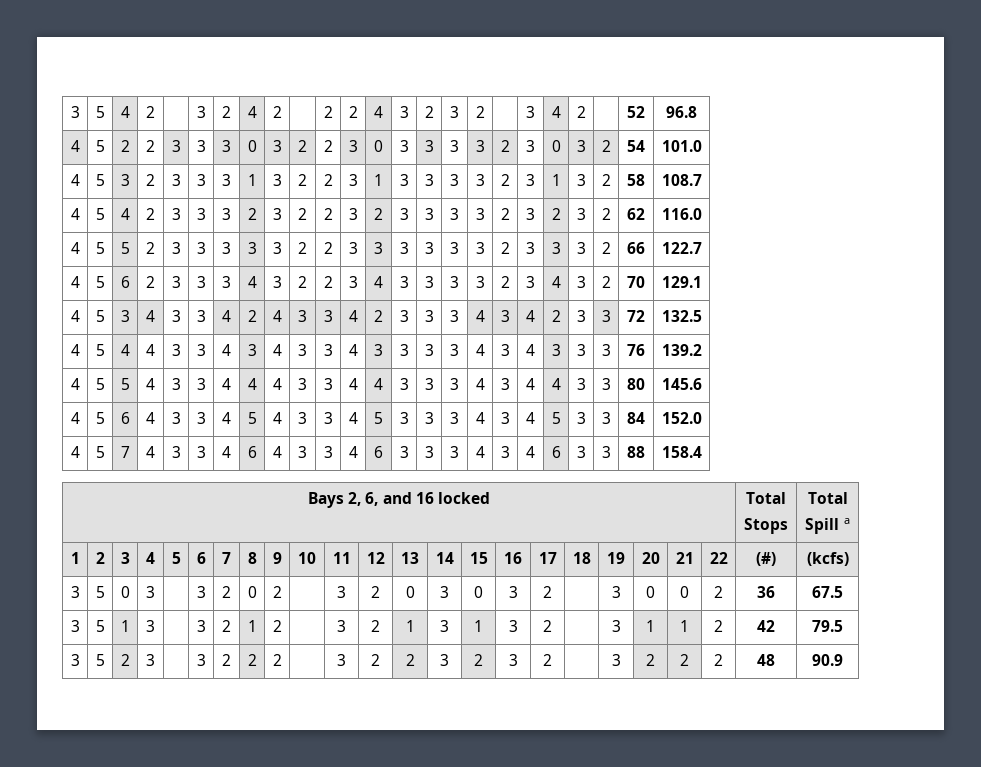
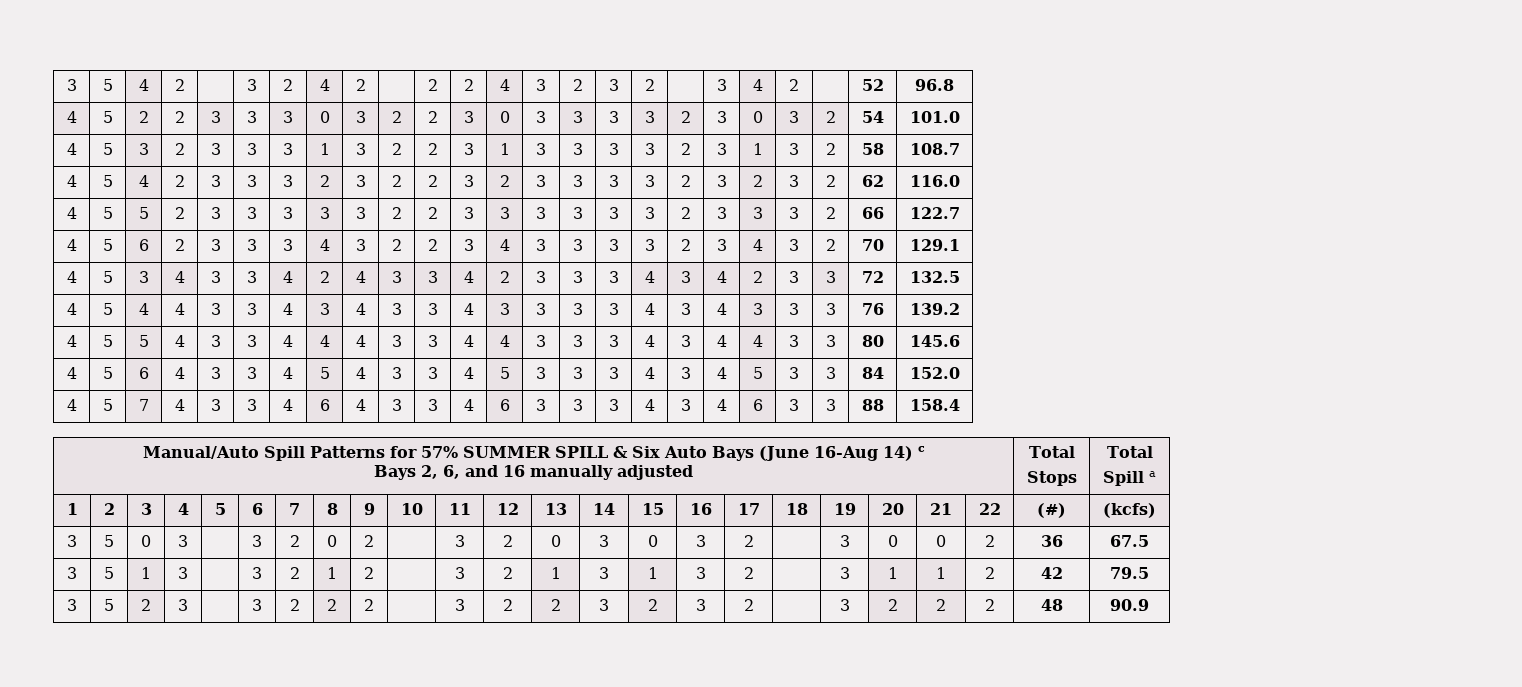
- Bays 2, 6, and 16 locked | Total
+ Manual/Auto Spill Patterns for 57% SUMMER SPILL & Six Auto Bays (June 16-Aug 14) c
+ Bays 2, 6, and 16 manually adjusted | Total

